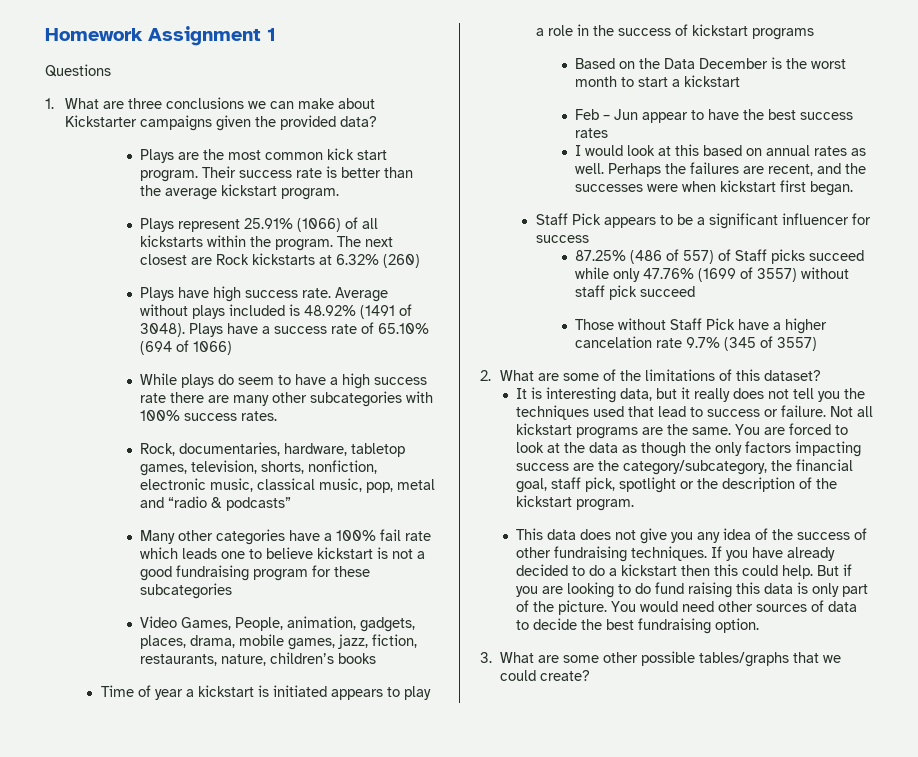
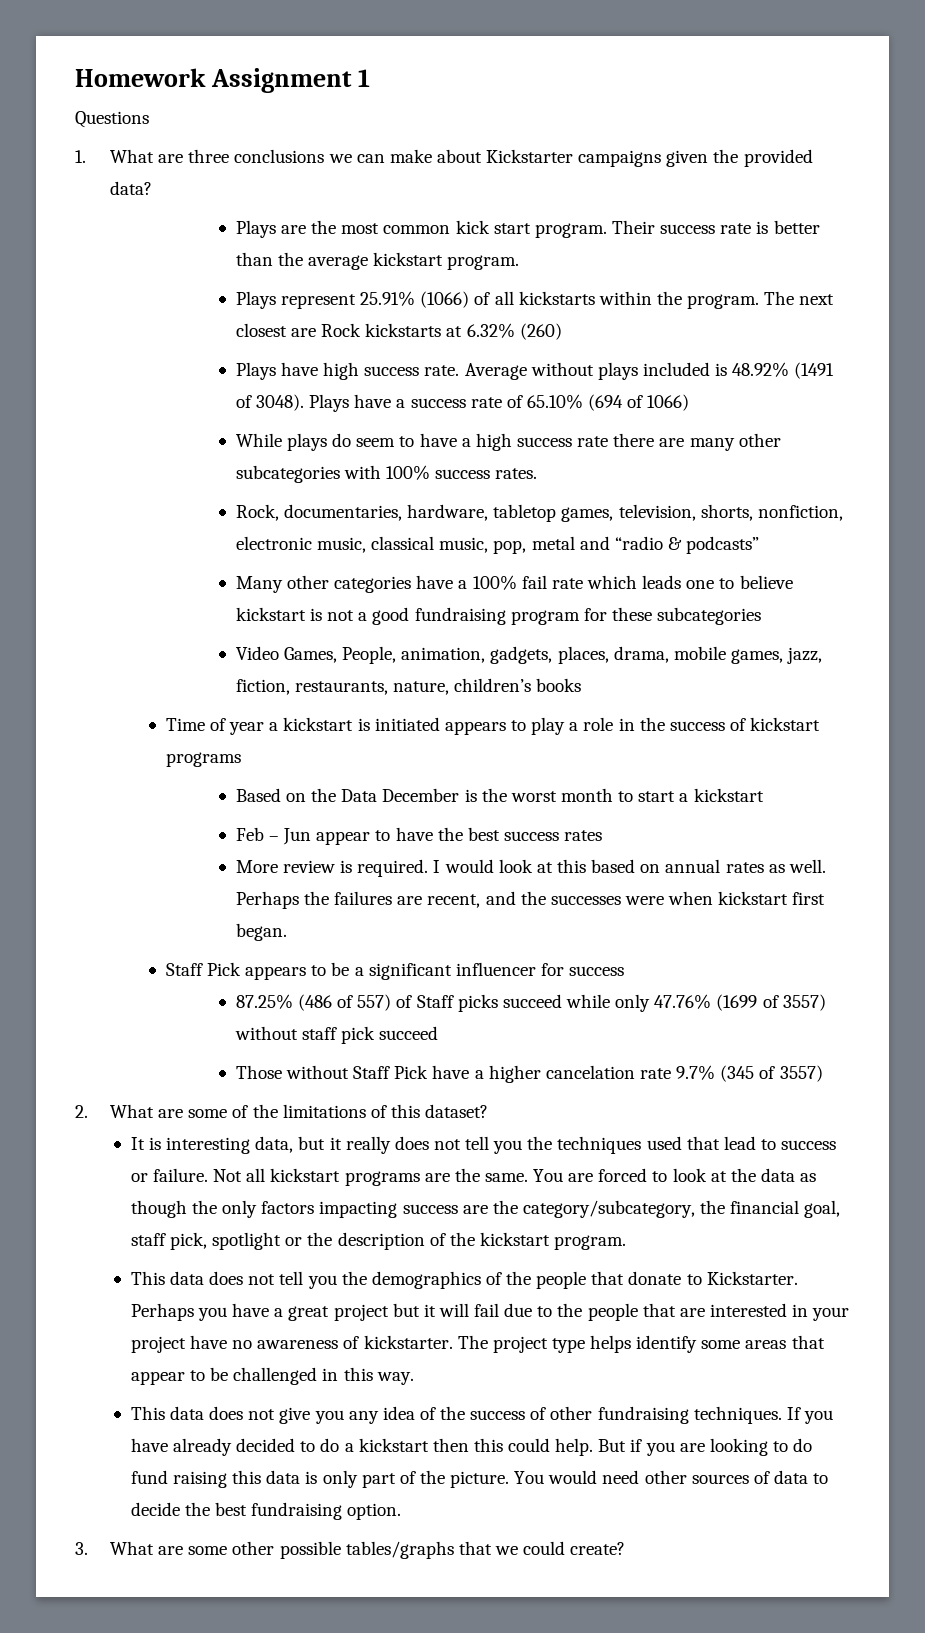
+ More review is required.
+ This data does not tell you the demographics of the people that donate to Kickstarter. Perhaps you have a great project but it will fail due to the people that are interested in your project have no awareness of kickstarter. The project type helps identify some areas that appear to be challenged in this way.

